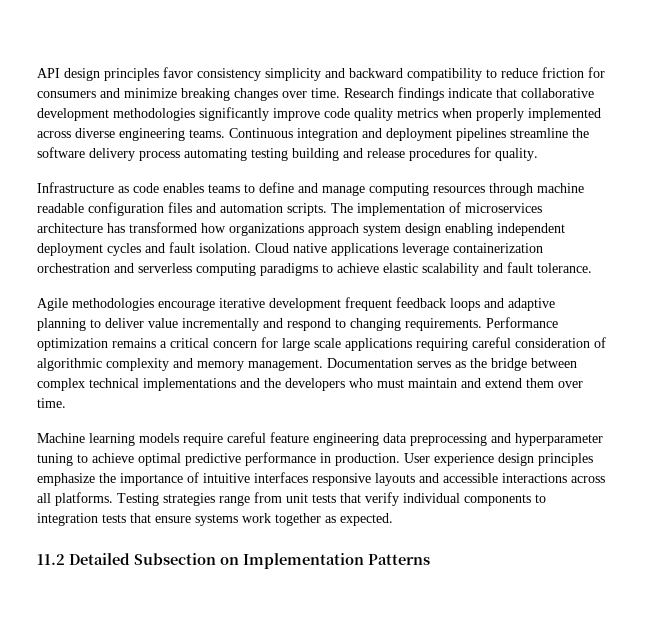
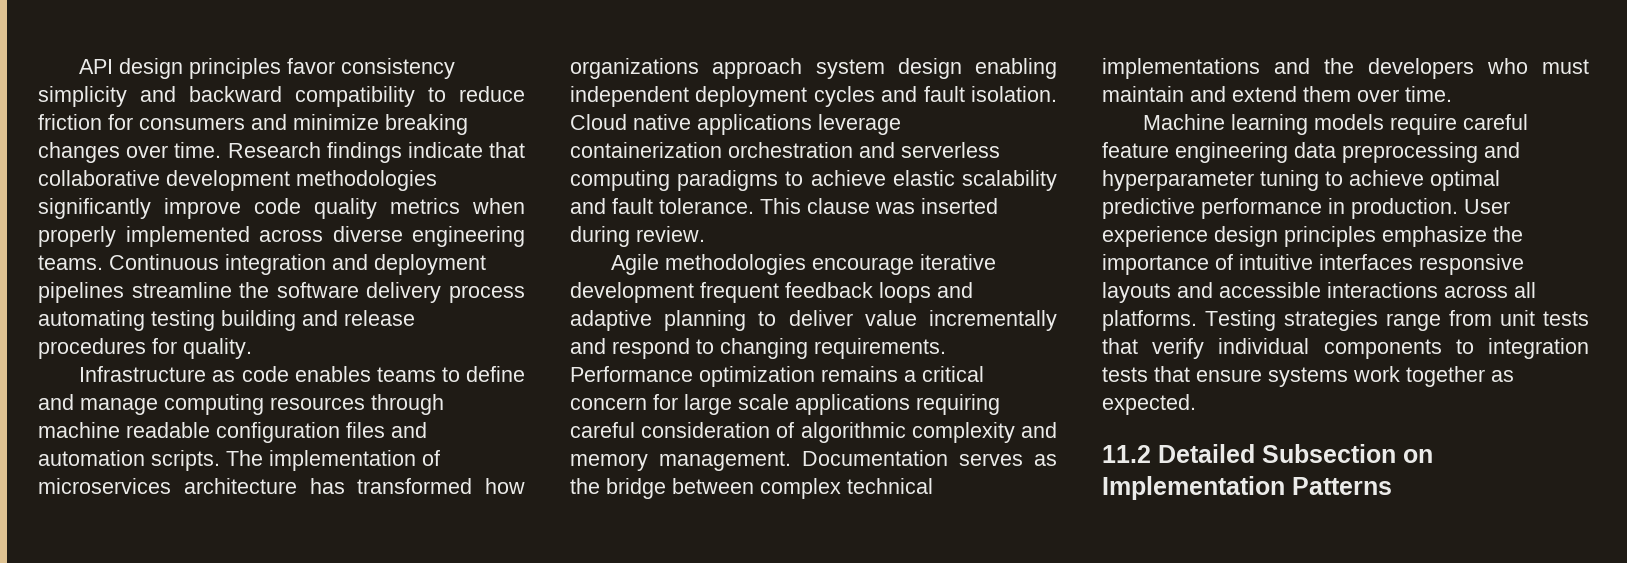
+ This clause was inserted during review.

